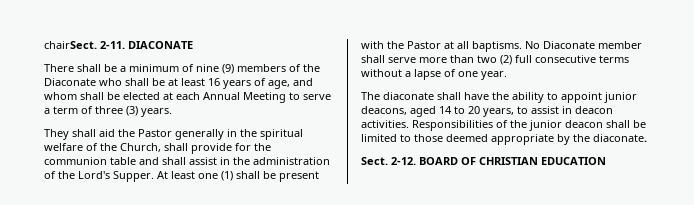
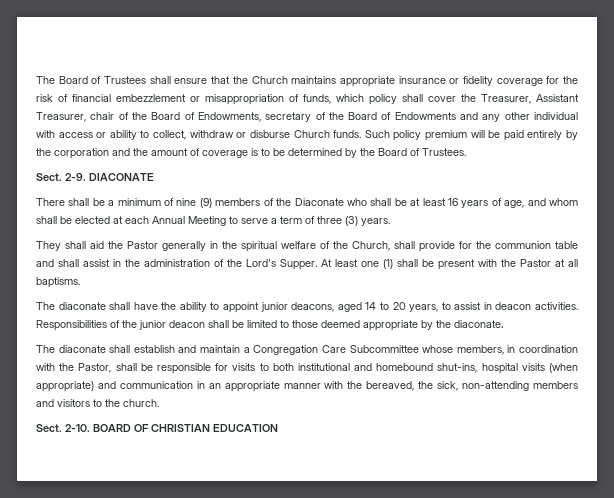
- chairSect. 2-11.
+ The Board of Trustees shall ensure that the Church maintains appropriate insurance or fidelity coverage for the risk of financial embezzlement or misappropriation of funds, which policy shall cover the Treasurer, Assistant Treasurer, chair of the Board of Endowments, secretary of the Board of Endowments and any other individual with access or ability to collect, withdraw or disburse Church funds. Such policy premium will be paid entirely by the corporation and the amount of coverage is to be determined by the Board of Trustees.
+ Sect. 2-9.
- No Diaconate member shall serve more than two (2) full consecutive terms without a lapse of one year.
- Sect. 2-12.
+ The diaconate shall establish and maintain a Congregation Care Subcommittee whose members, in coordination with the Pastor, shall be responsible for visits to both institutional and homebound shut-ins, hospital visits (when appropriate) and communication in an appropriate manner with the bereaved, the sick, non-attending members and visitors to the church.
+ Sect. 2-10.

